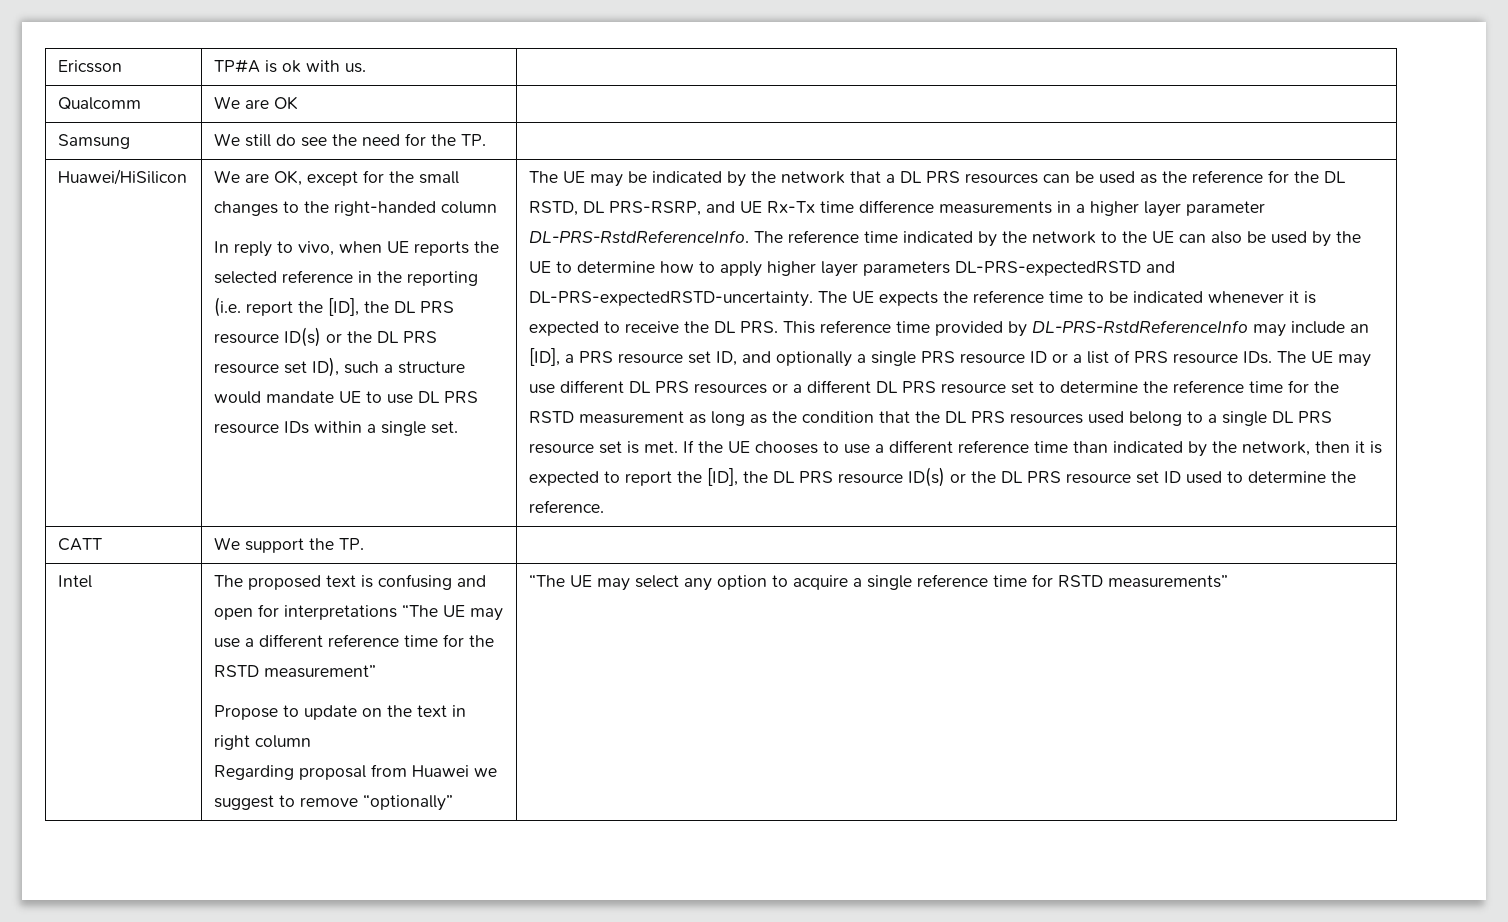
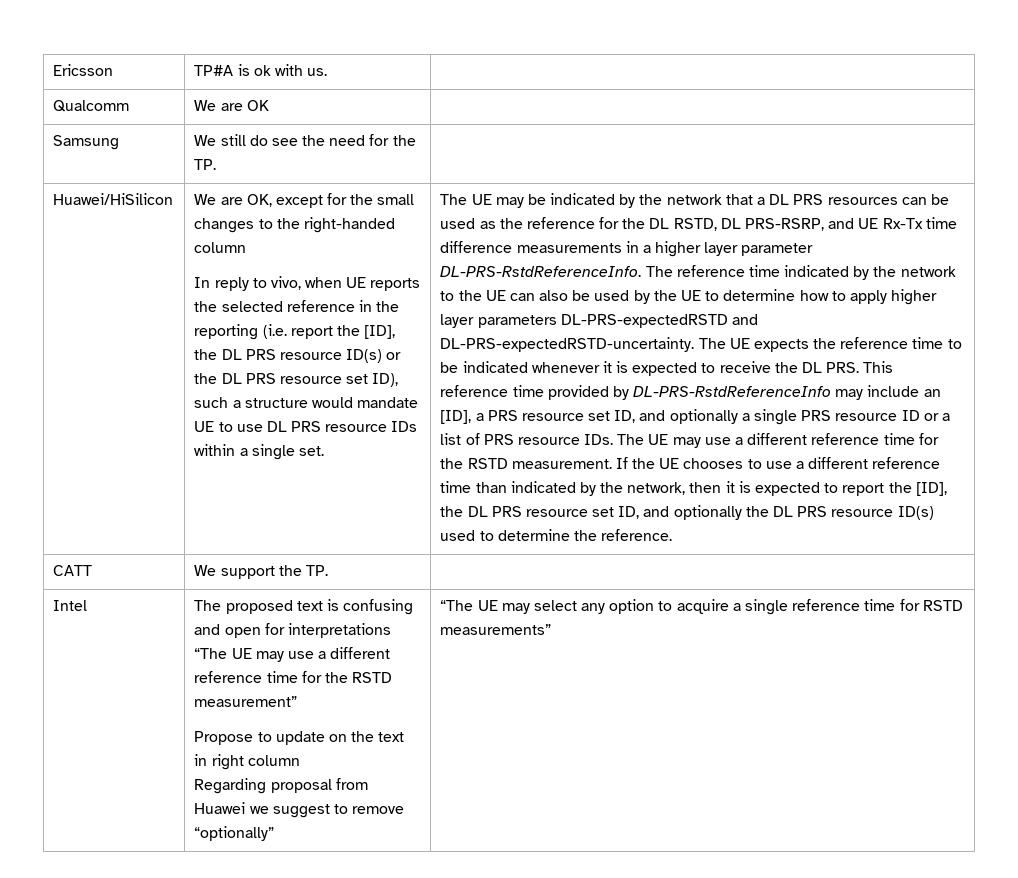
- The UE expects the reference time to be indicated whenever it is expected to receive the DL PRS. This reference time provided by DL-PRS-RstdReferenceInfo may include an [ID], a PRS resource set ID, and optionally a single PRS resource ID or a list of PRS resource IDs. The UE may use different DL PRS resources or a different DL PRS resource set to determine the reference time for the RSTD measurement as long as the condition that the DL PRS resources used belong to a single DL PRS resource set is met.
+ The UE expects the reference time to be indicated whenever it is expected to receive the DL PRS. This reference time provided by DL-PRS-RstdReferenceInfo may include an [ID], a PRS resource set ID, and optionally a single PRS resource ID or a list of PRS resource IDs. The UE may use a different reference time for the RSTD measurement.
- If the UE chooses to use a different reference time than indicated by the network, then it is expected to report the [ID], the DL PRS resource ID(s) or the DL PRS resource set ID used to determine the reference.
+ If the UE chooses to use a different reference time than indicated by the network, then it is expected to report the [ID], the DL PRS resource set ID, and optionally the DL PRS resource ID(s) used to determine the reference.

